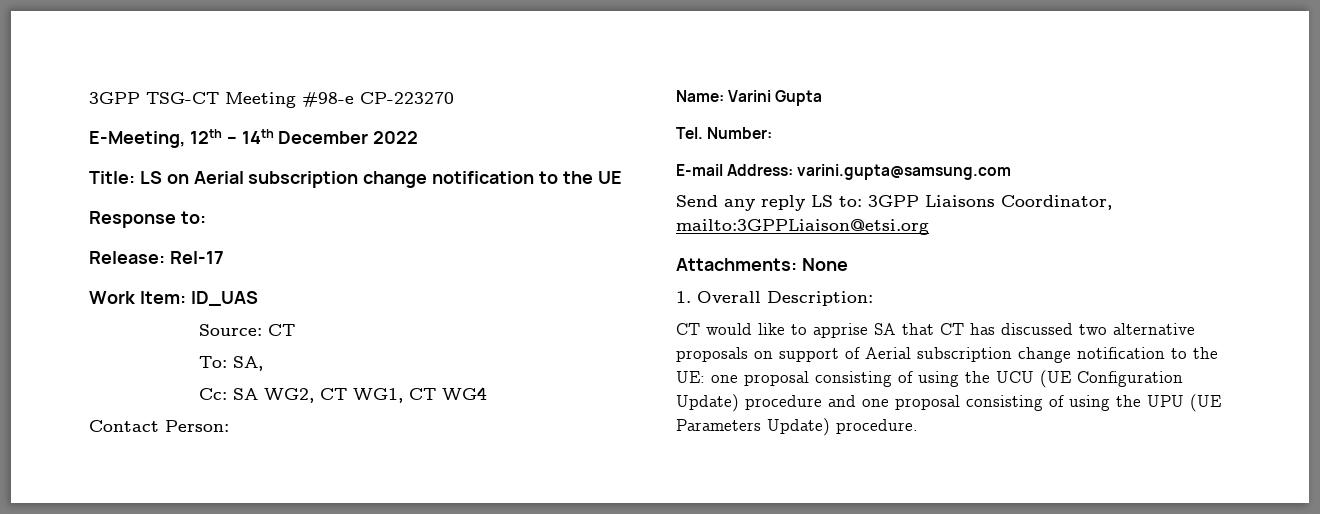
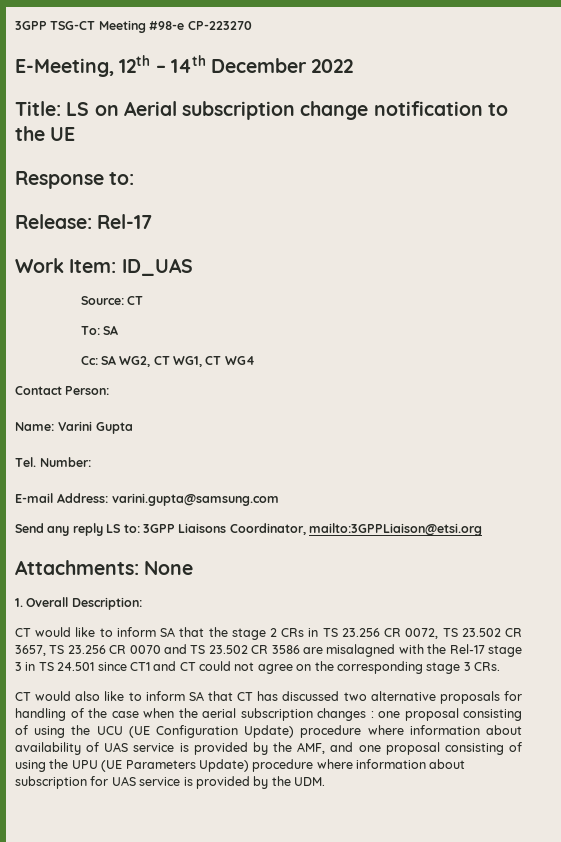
- To: SA,
+ To: SA
- CT would like to apprise SA that CT has discussed two alternative proposals on support of Aerial subscription change notification to the UE: one proposal consisting of using the UCU (UE Configuration Update) procedure and one proposal consisting of using the UPU (UE Parameters Update) procedure.
+ CT would like to inform SA that the stage 2 CRs in TS 23.256 CR 0072, TS 23.502 CR 3657, TS 23.256 CR 0070 and TS 23.502 CR 3586 are misalagned with the Rel-17 stage 3 in TS 24.501 since CT1 and CT could not agree on the corresponding stage 3 CRs.
+ CT would also like to inform SA that CT has discussed two alternative proposals for handling of the case when the aerial subscription changes : one proposal consisting of using the UCU (UE Configuration Update) procedure where information about availability of UAS service is provided by the AMF, and one proposal consisting of using the UPU (UE Parameters Update) procedure where information about subscription for UAS service is provided by the UDM.

